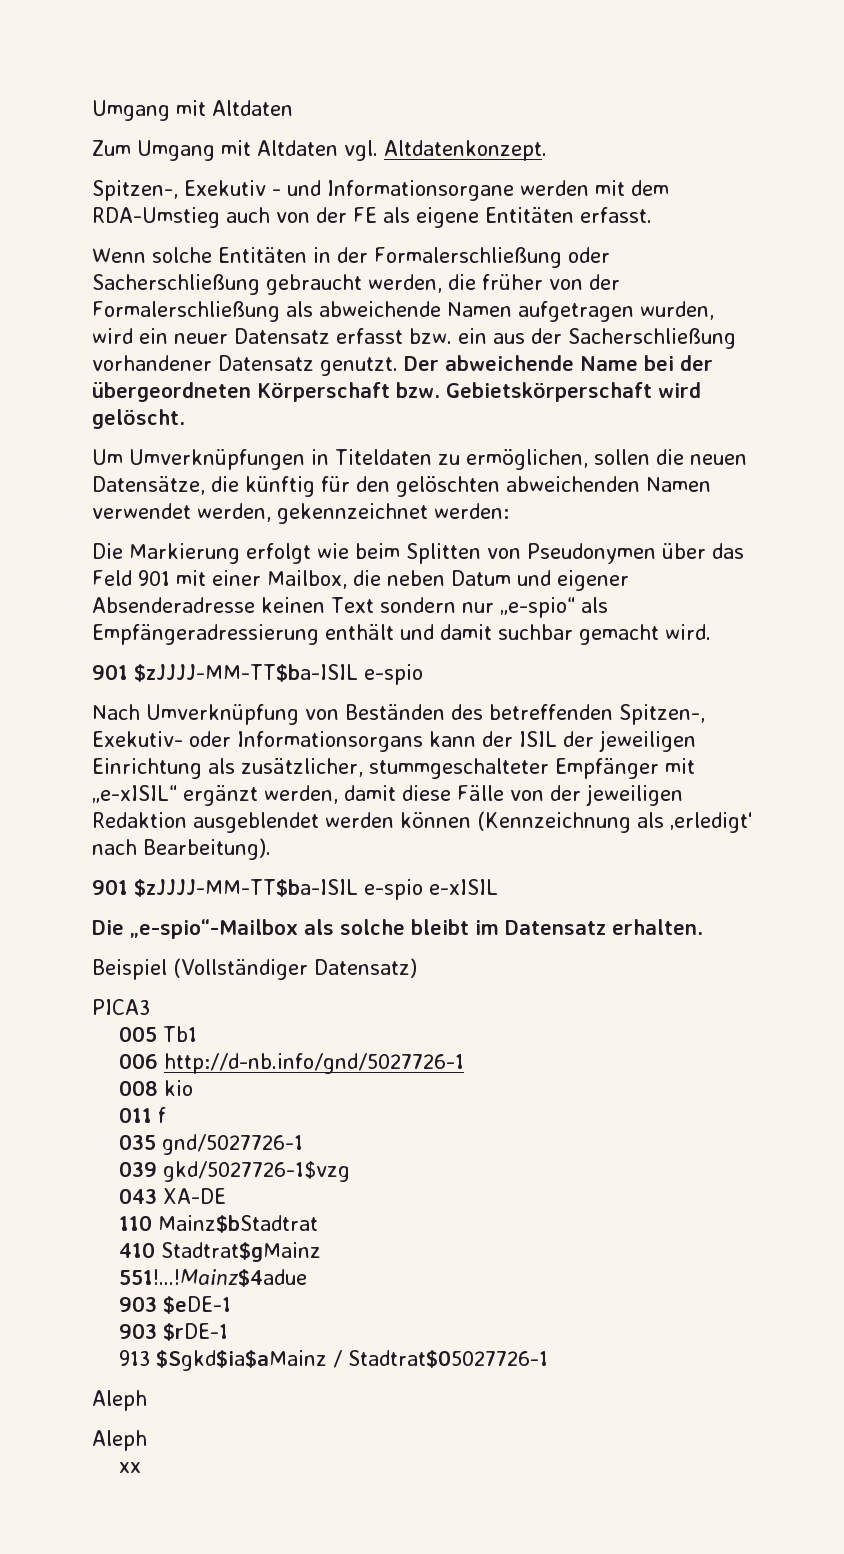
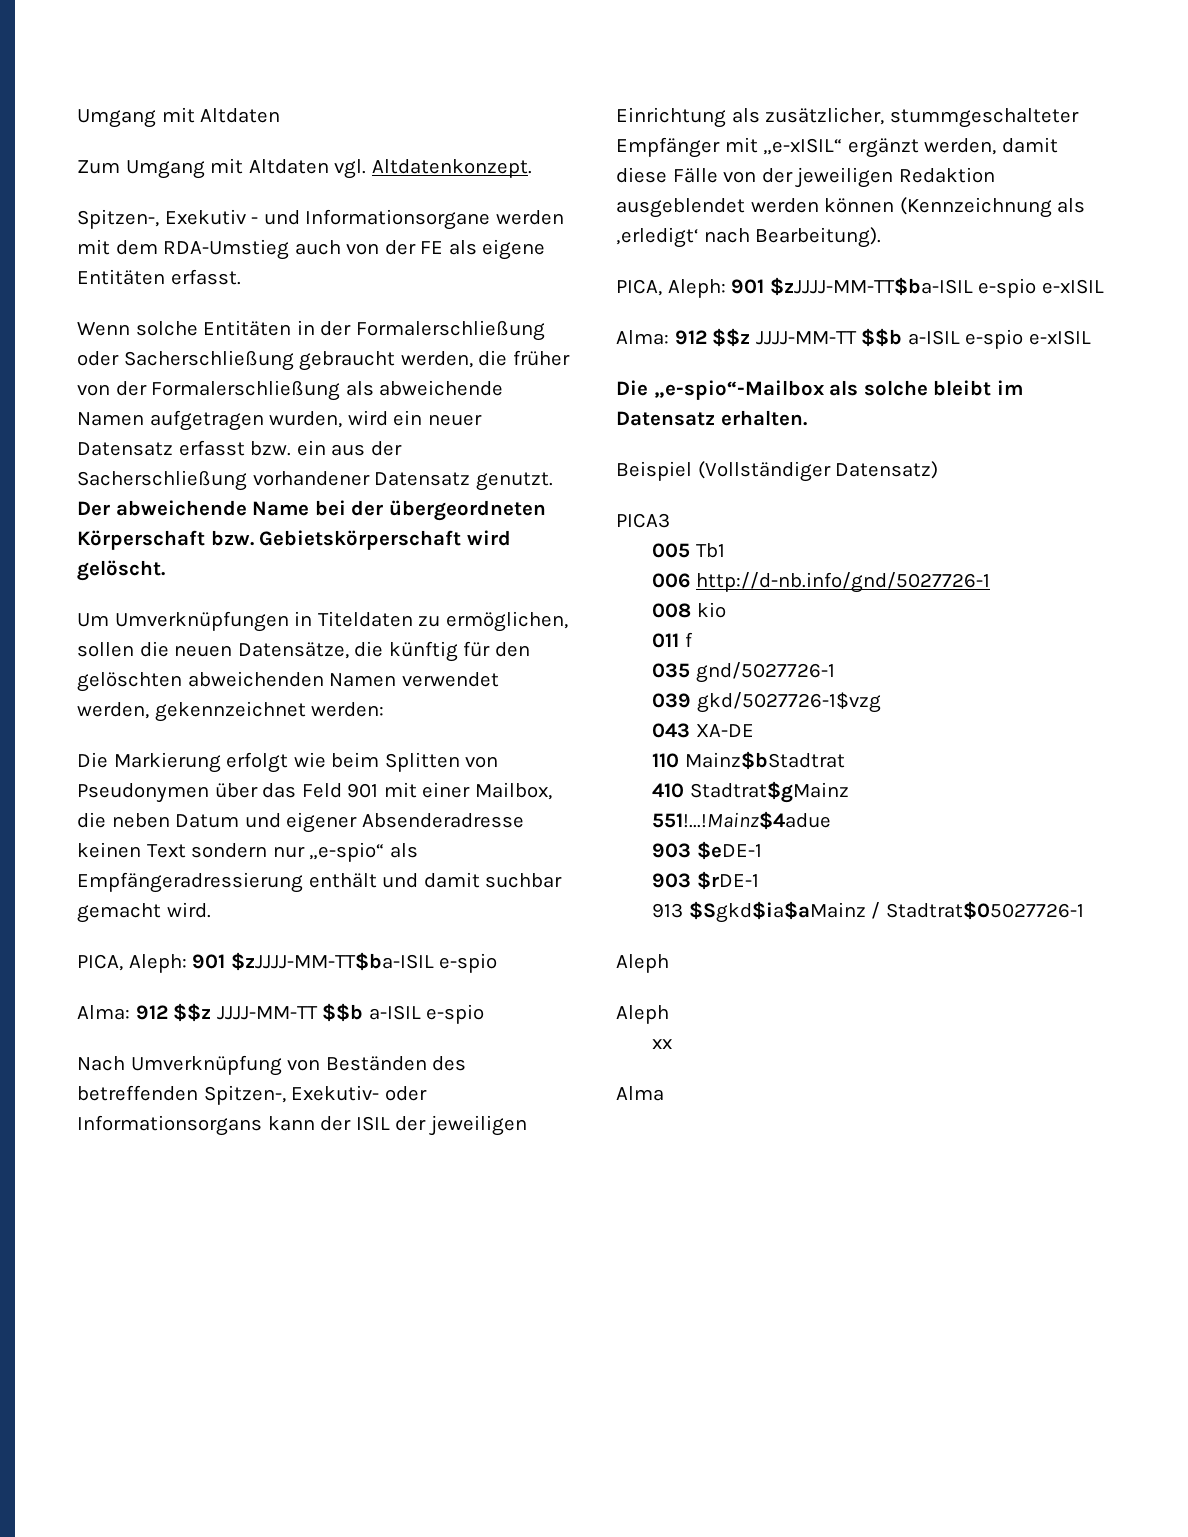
  Die Markierung erfolgt wie beim Splitten von Pseudonymen über das Feld 901 mit einer Mailbox, die neben Datum und eigener Absenderadresse keinen Text sondern nur „e-spio“ als Empfängeradressierung enthält und damit suchbar gemacht wird.
- 901 $zJJJJ-MM-TT$ba-ISIL e-spio
+ PICA, Aleph: 901 $zJJJJ-MM-TT$ba-ISIL e-spio
+ Alma: 912 $$z JJJJ-MM-TT $$b a-ISIL e-spio
- 901 $zJJJJ-MM-TT$ba-ISIL e-spio e-xISIL
+ PICA, Aleph: 901 $zJJJJ-MM-TT$ba-ISIL e-spio e-xISIL
+ Alma: 912 $$z JJJJ-MM-TT $$b a-ISIL e-spio e-xISIL
+ Alma

